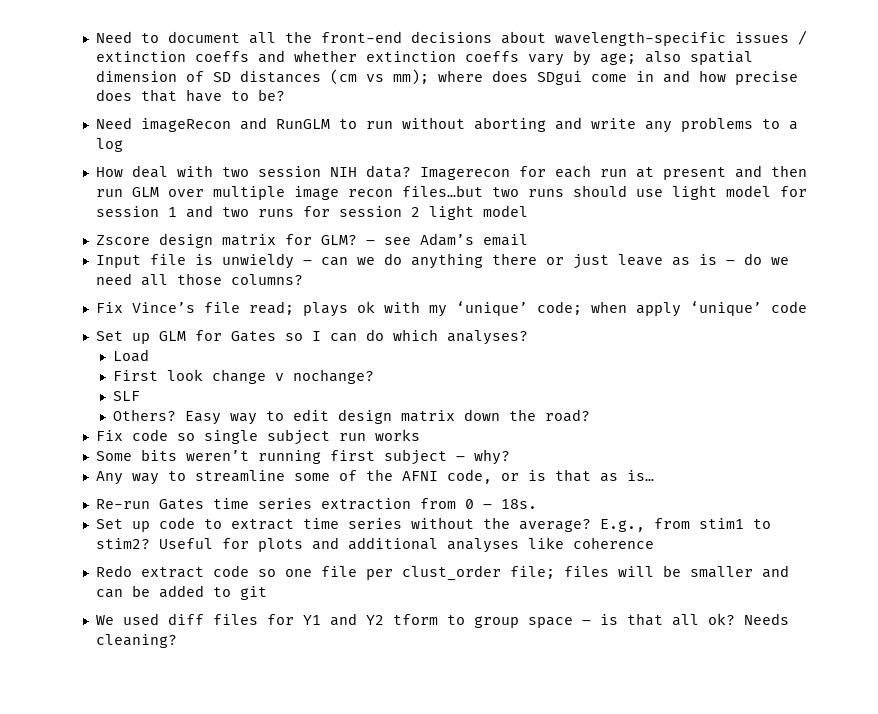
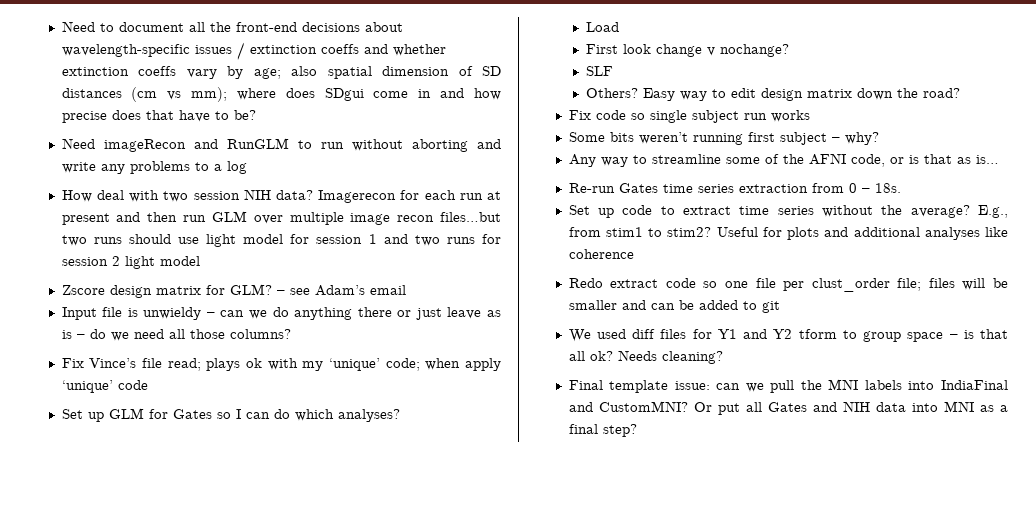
+ Final template issue: can we pull the MNI labels into IndiaFinal and CustomMNI? Or put all Gates and NIH data into MNI as a final step?

